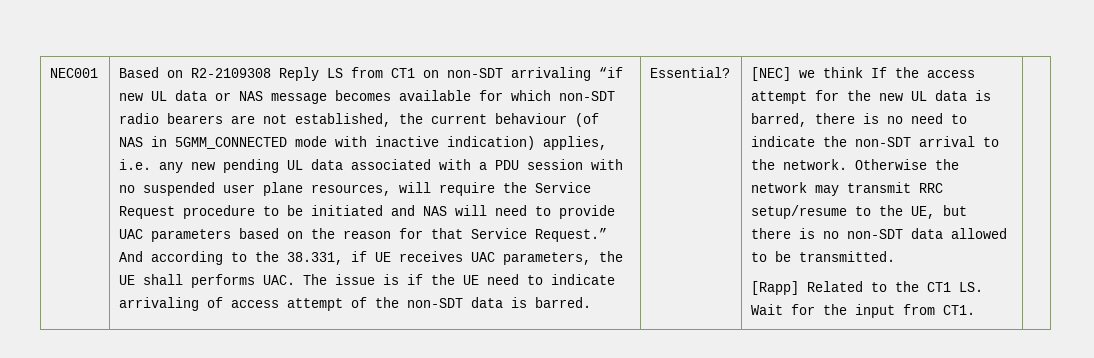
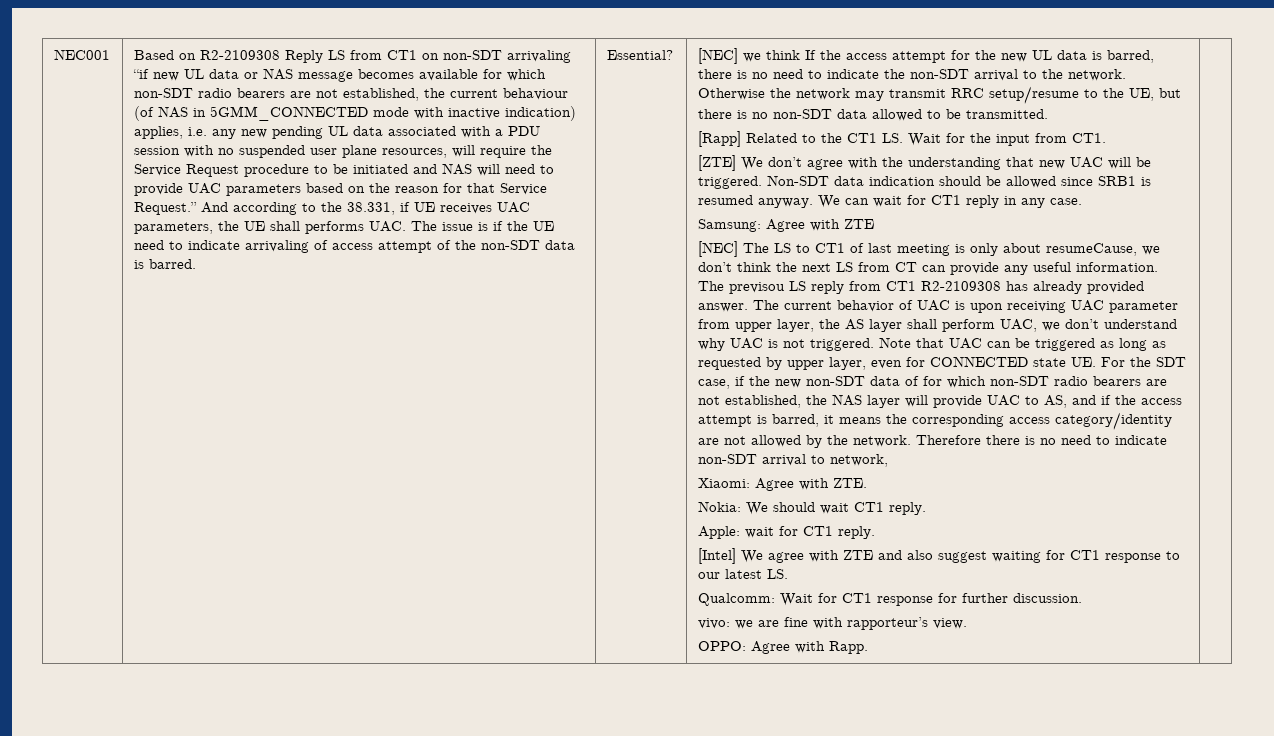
+ [ZTE] We don’t agree with the understanding that new UAC will be triggered. Non-SDT data indication should be allowed since SRB1 is resumed anyway. We can wait for CT1 reply in any case.
+ Samsung: Agree with ZTE
+ [NEC] The LS to CT1 of last meeting is only about resumeCause, we don’t think the next LS from CT can provide any useful information. The previsou LS reply from CT1 R2-2109308 has already provided answer. The current behavior of UAC is upon receiving UAC parameter from upper layer, the AS layer shall perform UAC, we don’t understand why UAC is not triggered. Note that UAC can be triggered as long as requested by upper layer, even for CONNECTED state UE. For the SDT case, if the new non-SDT data of for which non-SDT radio bearers are not established, the NAS layer will provide UAC to AS, and if the access attempt is barred, it means the corresponding access category/identity are not allowed by the network. Therefore there is no need to indicate non-SDT arrival to network,
+ Xiaomi: Agree with ZTE.
+ Nokia: We should wait CT1 reply.
+ Apple: wait for CT1 reply.
+ [Intel] We agree with ZTE and also suggest waiting for CT1 response to our latest LS.
+ Qualcomm: Wait for CT1 response for further discussion.
+ vivo: we are fine with rapporteur’s view.
+ OPPO: Agree with Rapp.

